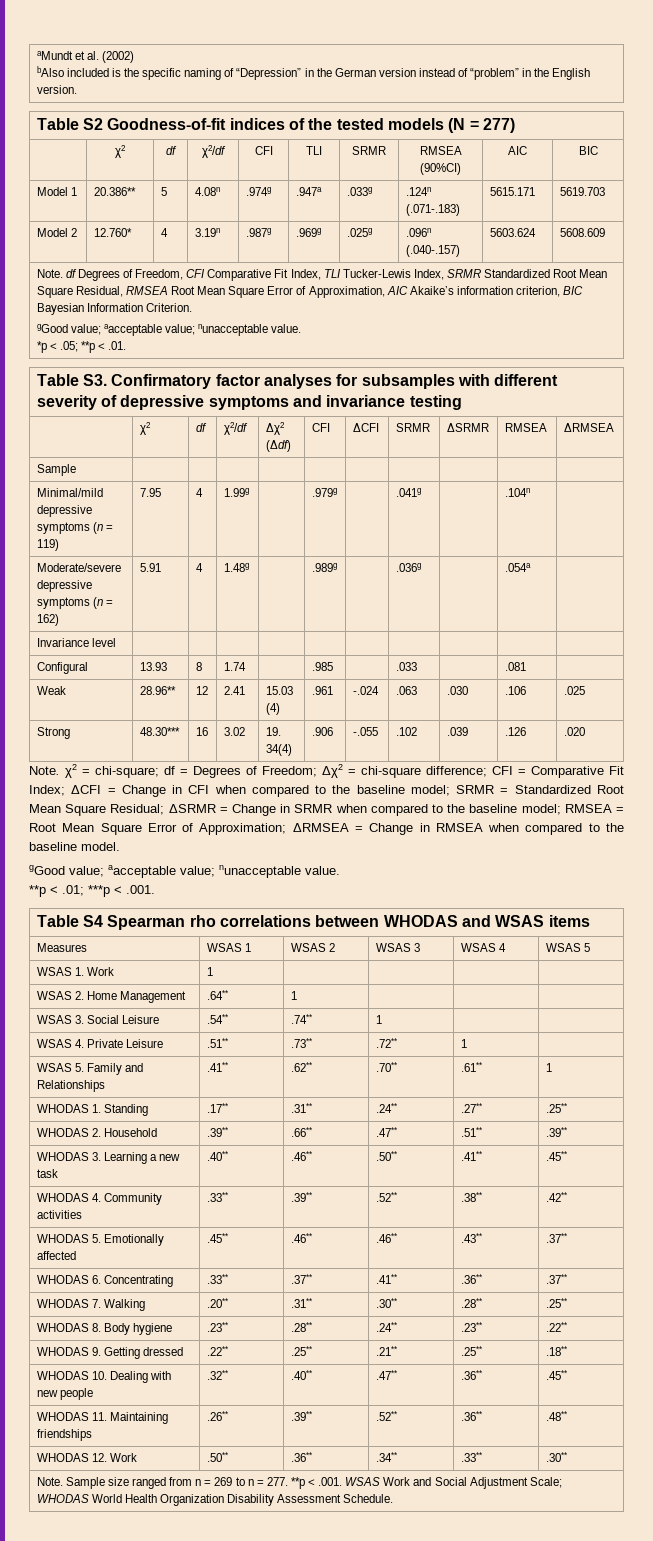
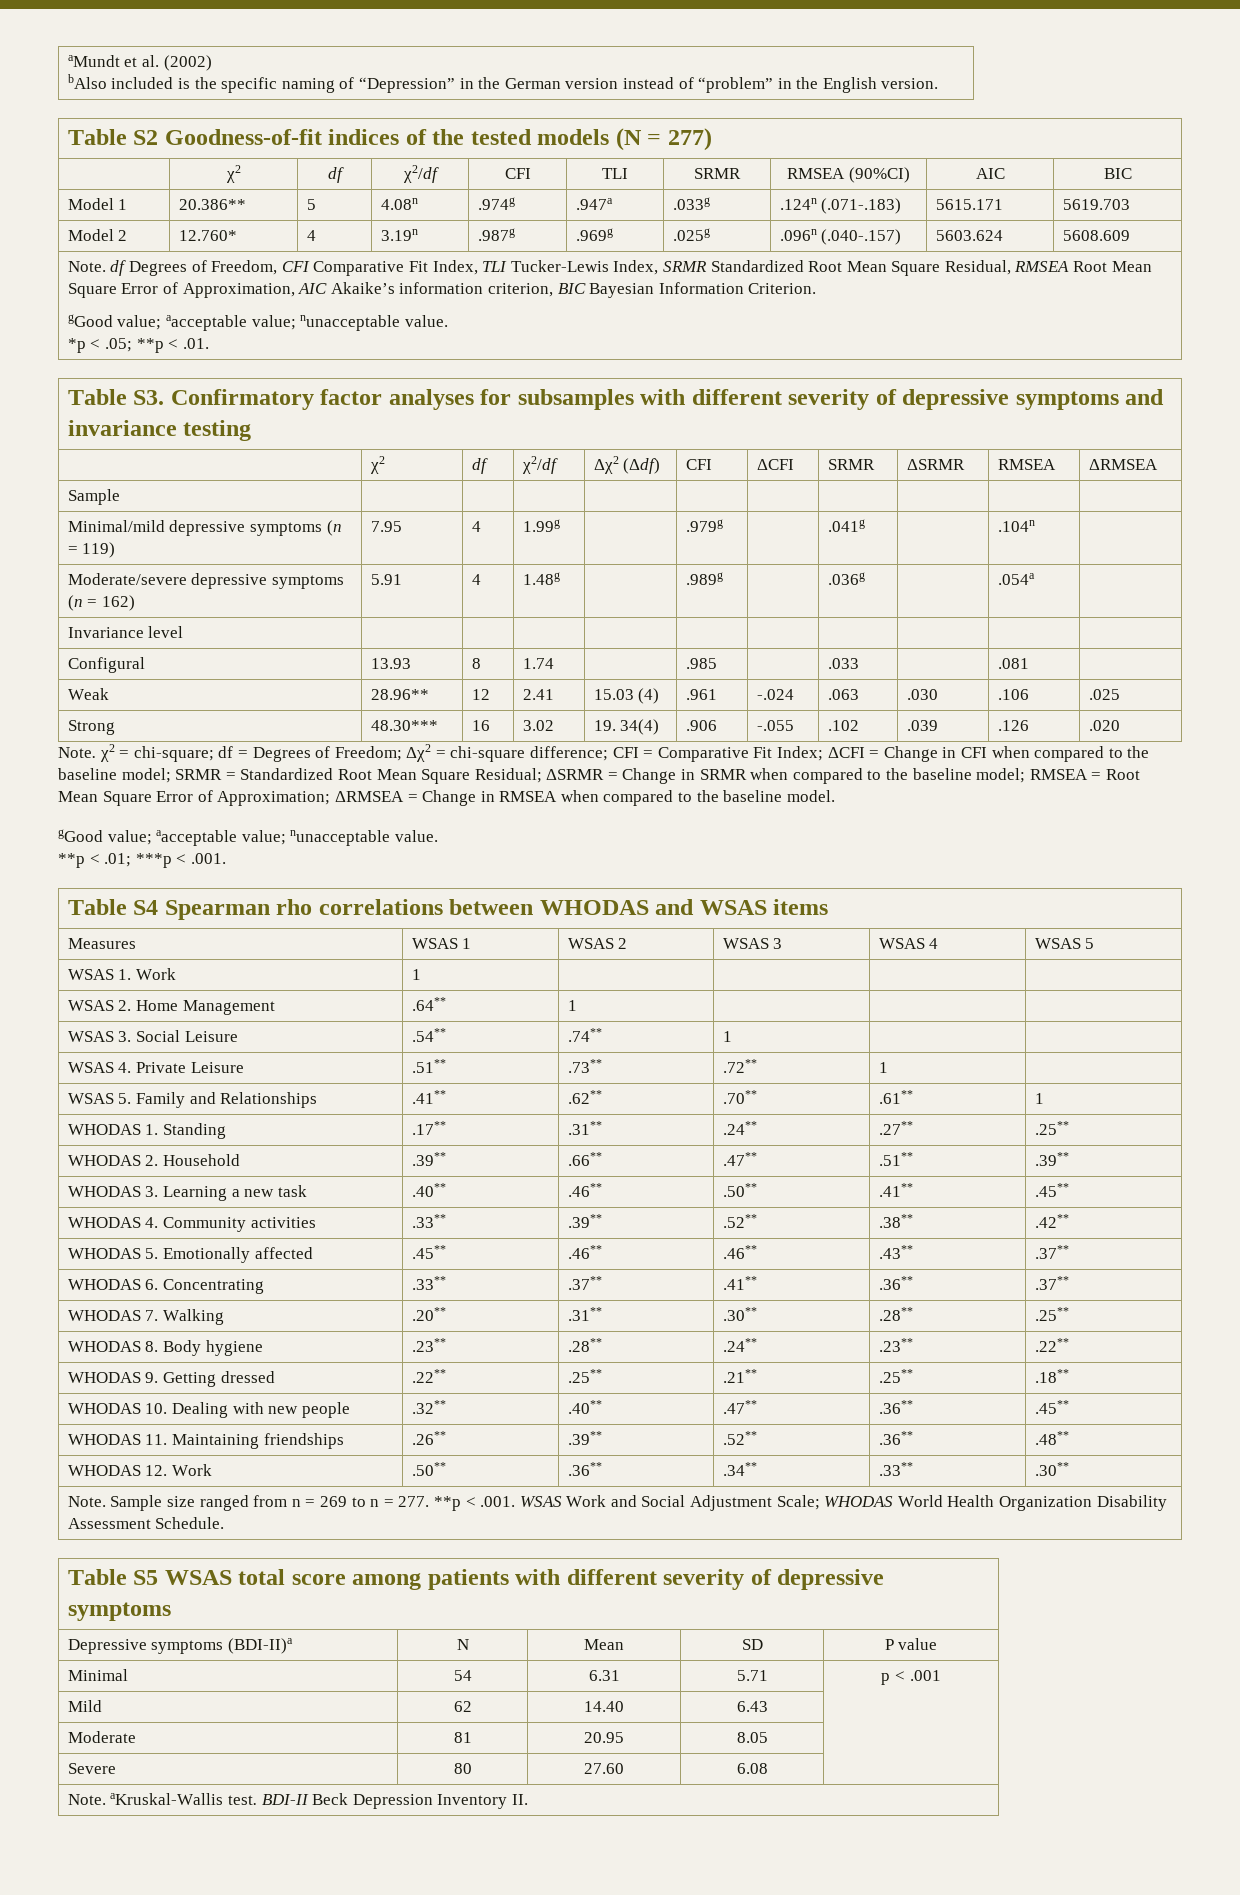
+ Table S5 WSAS total score among patients with different severity of depressive symptoms
+ Depressive symptoms (BDI-II)a | N | Mean | SD | P value
+ Minimal | 54 | 6.31 | 5.71 | p < .001
+ Mild | 62 | 14.40 | 6.43 |
+ Moderate | 81 | 20.95 | 8.05 |
+ Severe | 80 | 27.60 | 6.08 |
+ Note. aKruskal-Wallis test. BDI-II Beck Depression Inventory II.

